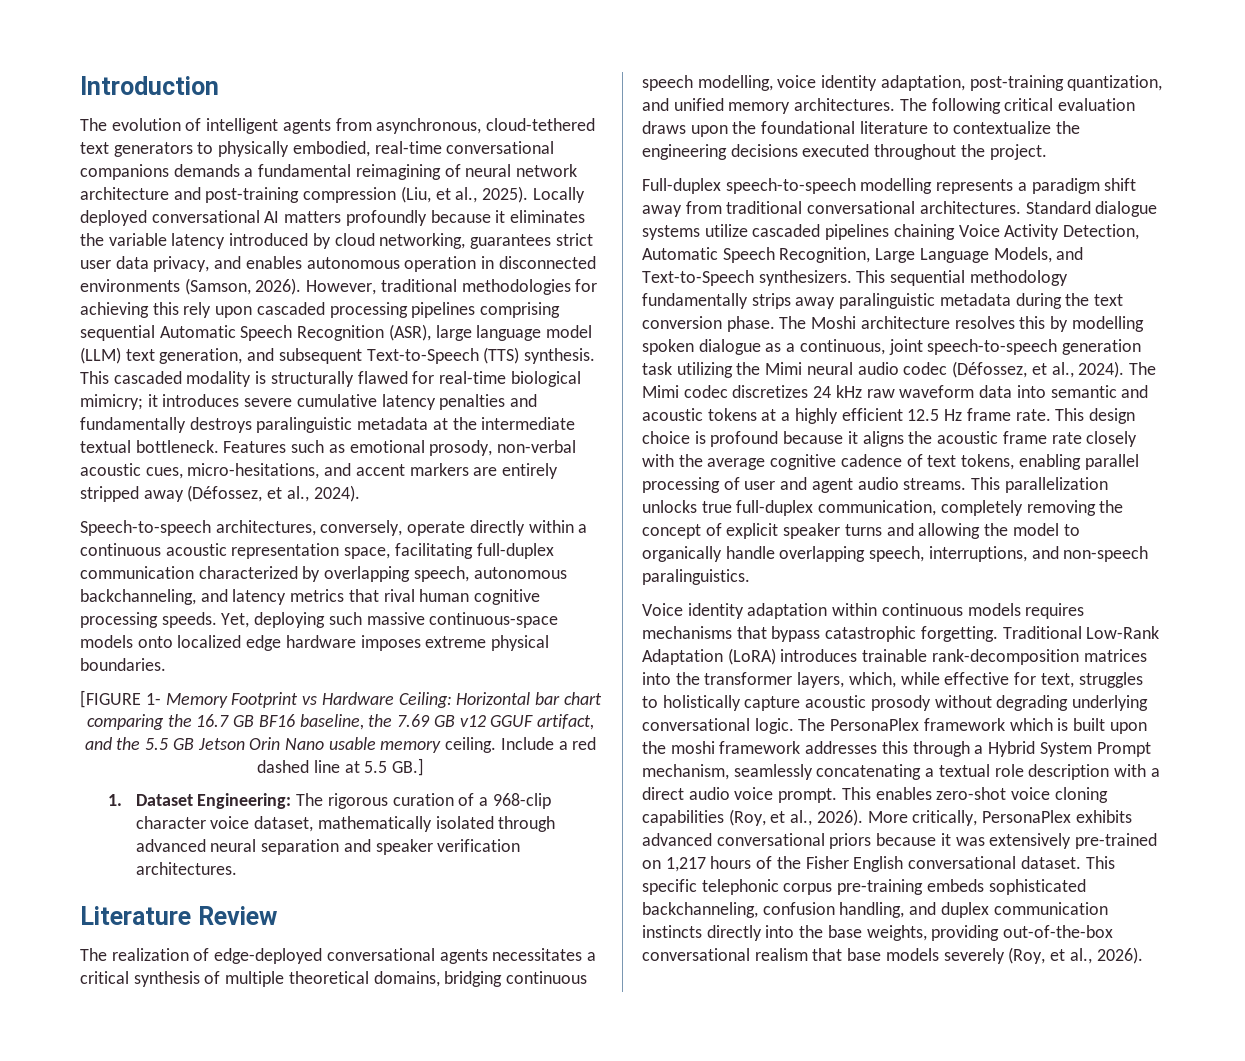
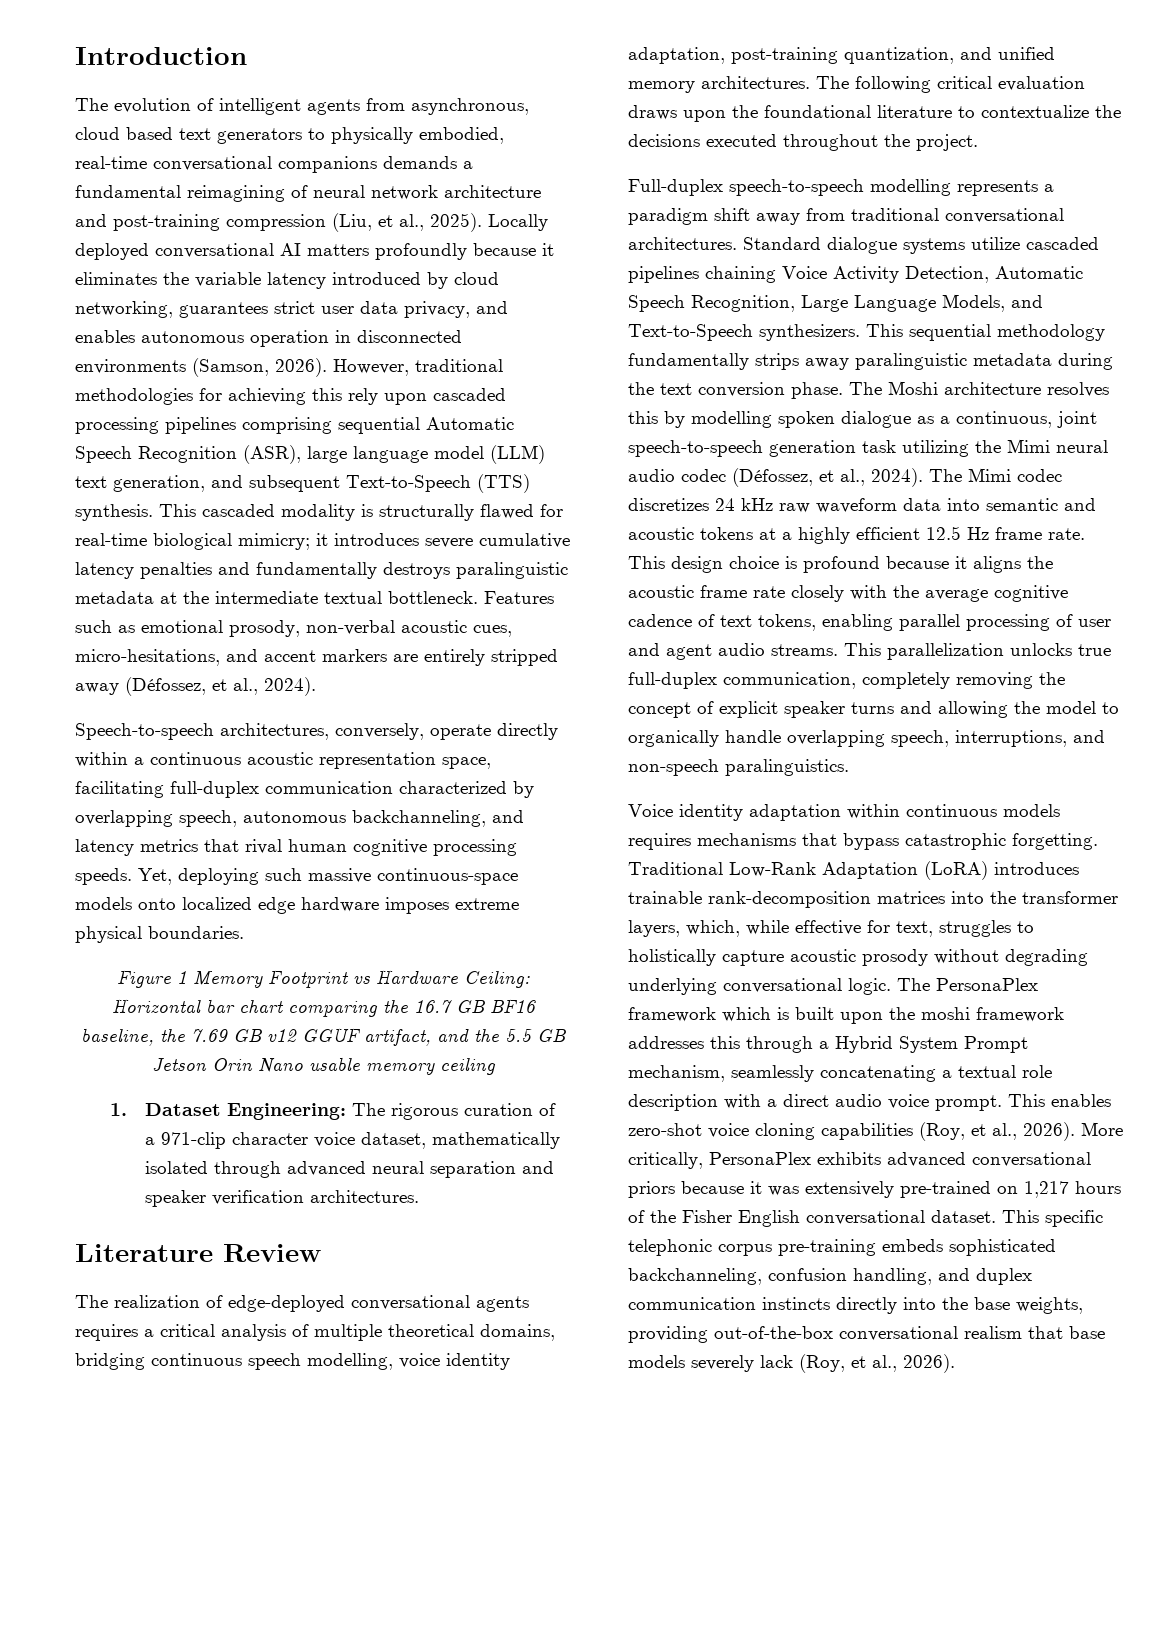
- The evolution of intelligent agents from asynchronous, cloud-tethered text generators to physically embodied, real-time conversational companions demands a fundamental reimagining of neural network architecture and post-training compression (Liu, et al., 2025).
+ The evolution of intelligent agents from asynchronous, cloud based text generators to physically embodied, real-time conversational companions demands a fundamental reimagining of neural network architecture and post-training compression (Liu, et al., 2025).
- [FIGURE 1- Memory Footprint vs Hardware Ceiling: Horizontal bar chart comparing the 16.7 GB BF16 baseline, the 7.69 GB v12 GGUF artifact, and the 5.5 GB Jetson Orin Nano usable memory ceiling. Include a red dashed line at 5.5 GB.]
+ Figure 1 Memory Footprint vs Hardware Ceiling: Horizontal bar chart comparing the 16.7 GB BF16 baseline, the 7.69 GB v12 GGUF artifact, and the 5.5 GB Jetson Orin Nano usable memory ceiling
- 1. Dataset Engineering: The rigorous curation of a 968-clip character voice dataset, mathematically isolated through advanced neural separation and speaker verification architectures.
+ 1. Dataset Engineering: The rigorous curation of a 971-clip character voice dataset, mathematically isolated through advanced neural separation and speaker verification architectures.
- The realization of edge-deployed conversational agents necessitates a critical synthesis of multiple theoretical domains, bridging continuous speech modelling, voice identity adaptation, post-training quantization, and unified memory architectures.
+ The realization of edge-deployed conversational agents requires a critical analysis of multiple theoretical domains, bridging continuous speech modelling, voice identity adaptation, post-training quantization, and unified memory architectures.
- The following critical evaluation draws upon the foundational literature to contextualize the engineering decisions executed throughout the project.
+ The following critical evaluation draws upon the foundational literature to contextualize the decisions executed throughout the project.
- This specific telephonic corpus pre-training embeds sophisticated backchanneling, confusion handling, and duplex communication instincts directly into the base weights, providing out-of-the-box conversational realism that base models severely (Roy, et al., 2026).
+ This specific telephonic corpus pre-training embeds sophisticated backchanneling, confusion handling, and duplex communication instincts directly into the base weights, providing out-of-the-box conversational realism that base models severely lack (Roy, et al., 2026).

